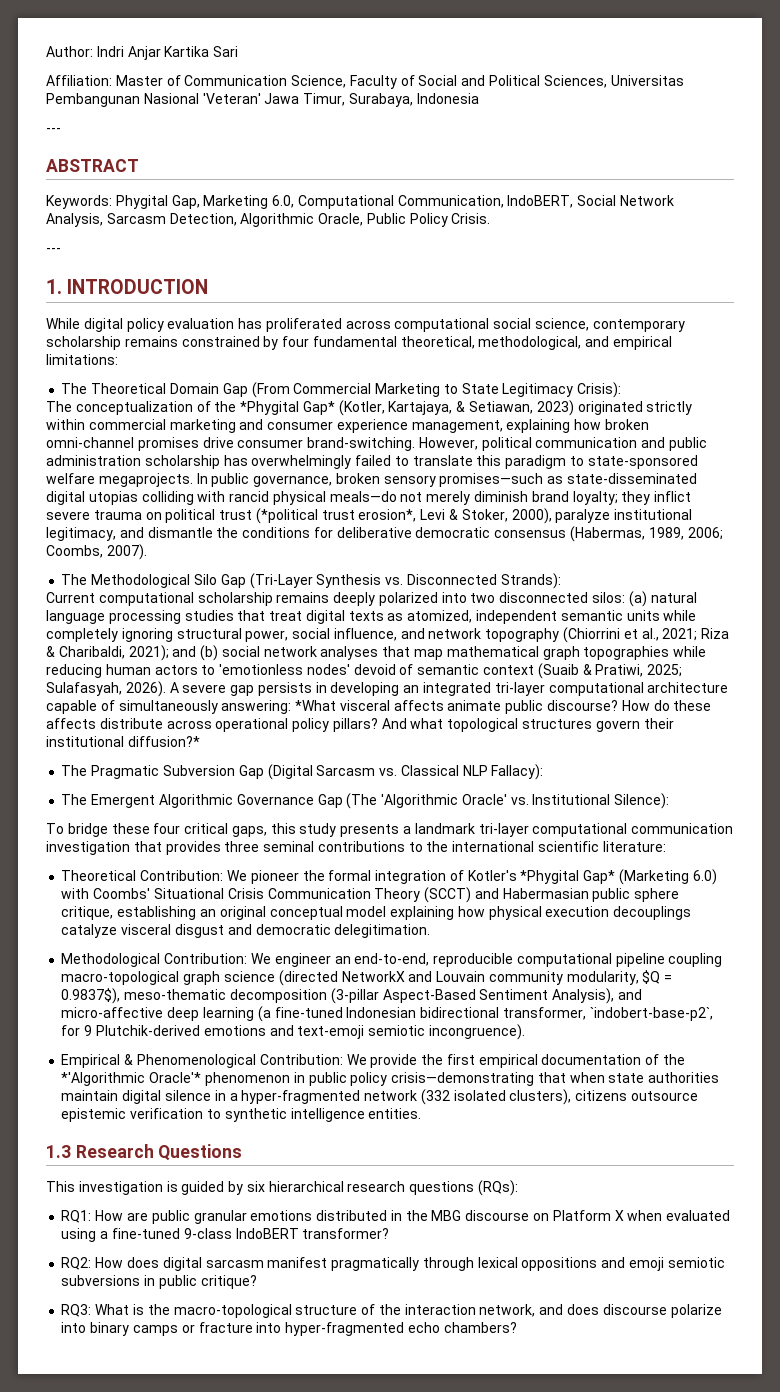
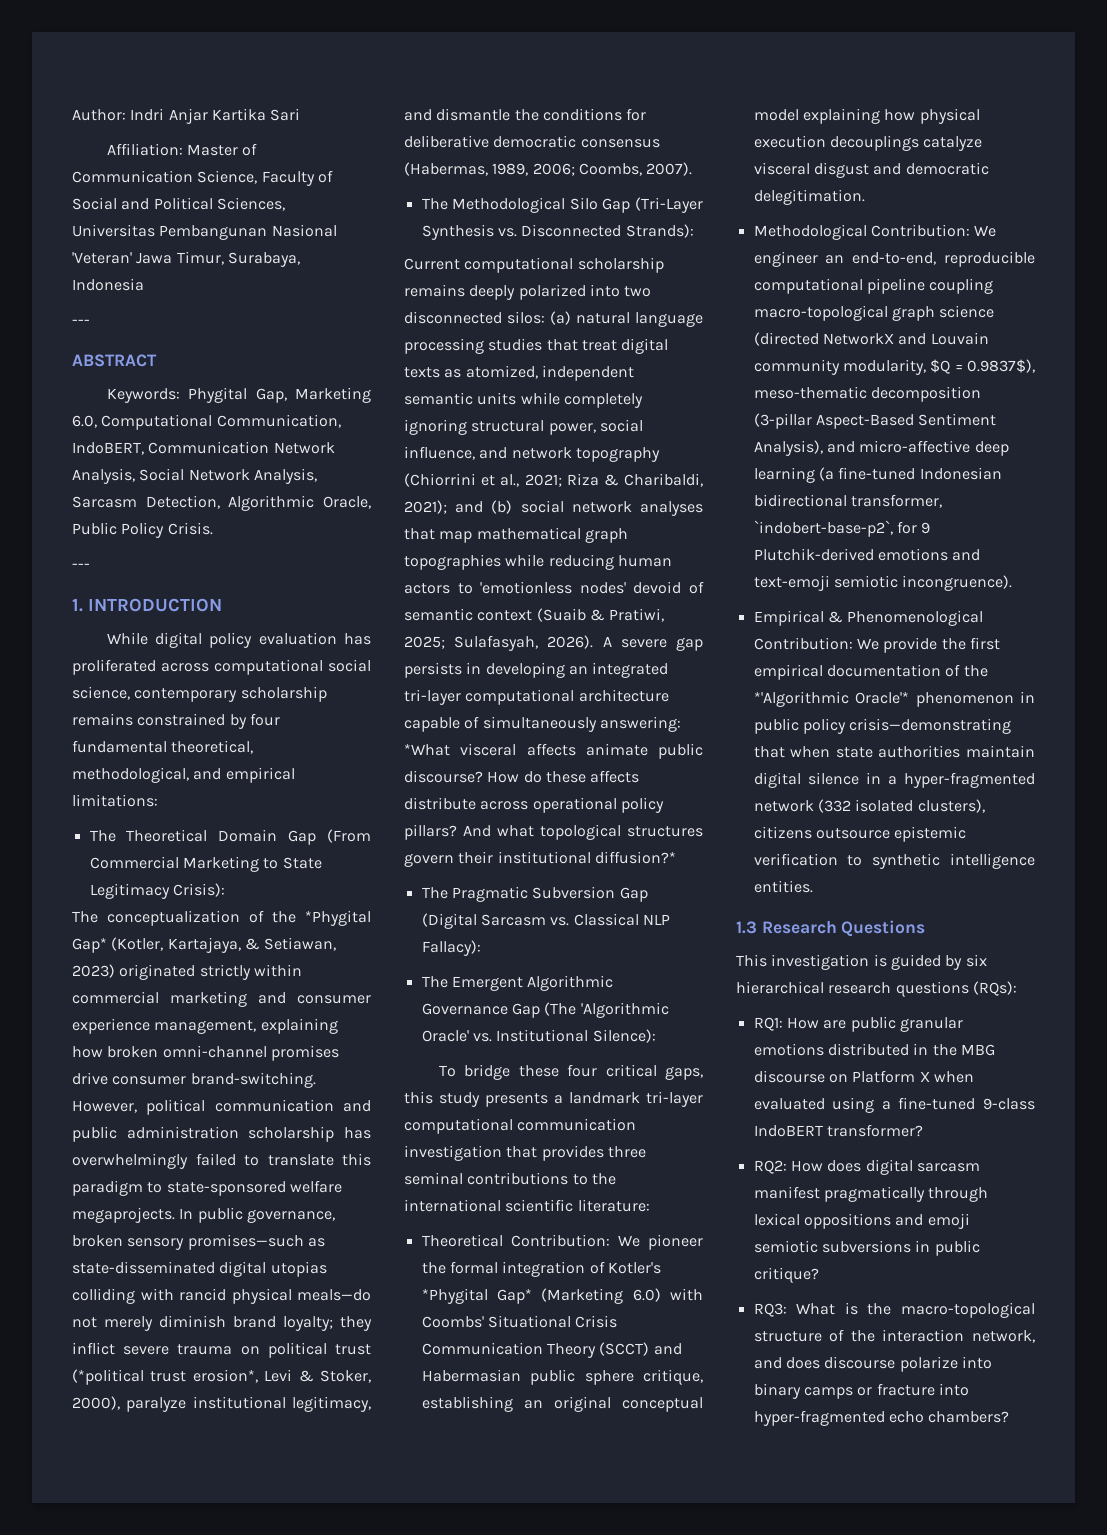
- Keywords: Phygital Gap, Marketing 6.0, Computational Communication, IndoBERT, Social Network Analysis, Sarcasm Detection, Algorithmic Oracle, Public Policy Crisis.
+ Keywords: Phygital Gap, Marketing 6.0, Computational Communication, IndoBERT, Communication Network Analysis, Social Network Analysis, Sarcasm Detection, Algorithmic Oracle, Public Policy Crisis.

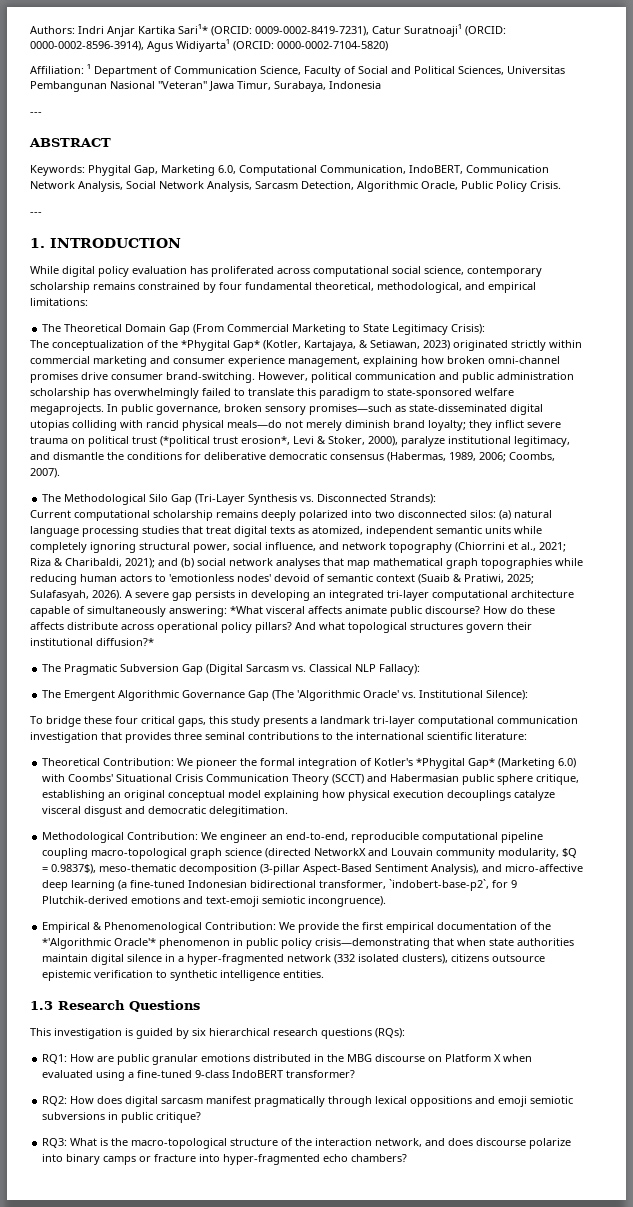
- Author: Indri Anjar Kartika Sari
+ Authors: Indri Anjar Kartika Sari¹* (ORCID: 0009-0002-8419-7231), Catur Suratnoaji¹ (ORCID: 0000-0002-8596-3914), Agus Widiyarta¹ (ORCID: 0000-0002-7104-5820)
- Affiliation: Master of Communication Science, Faculty of Social and Political Sciences, Universitas Pembangunan Nasional 'Veteran' Jawa Timur, Surabaya, Indonesia
+ Affiliation: ¹ Department of Communication Science, Faculty of Social and Political Sciences, Universitas Pembangunan Nasional "Veteran" Jawa Timur, Surabaya, Indonesia

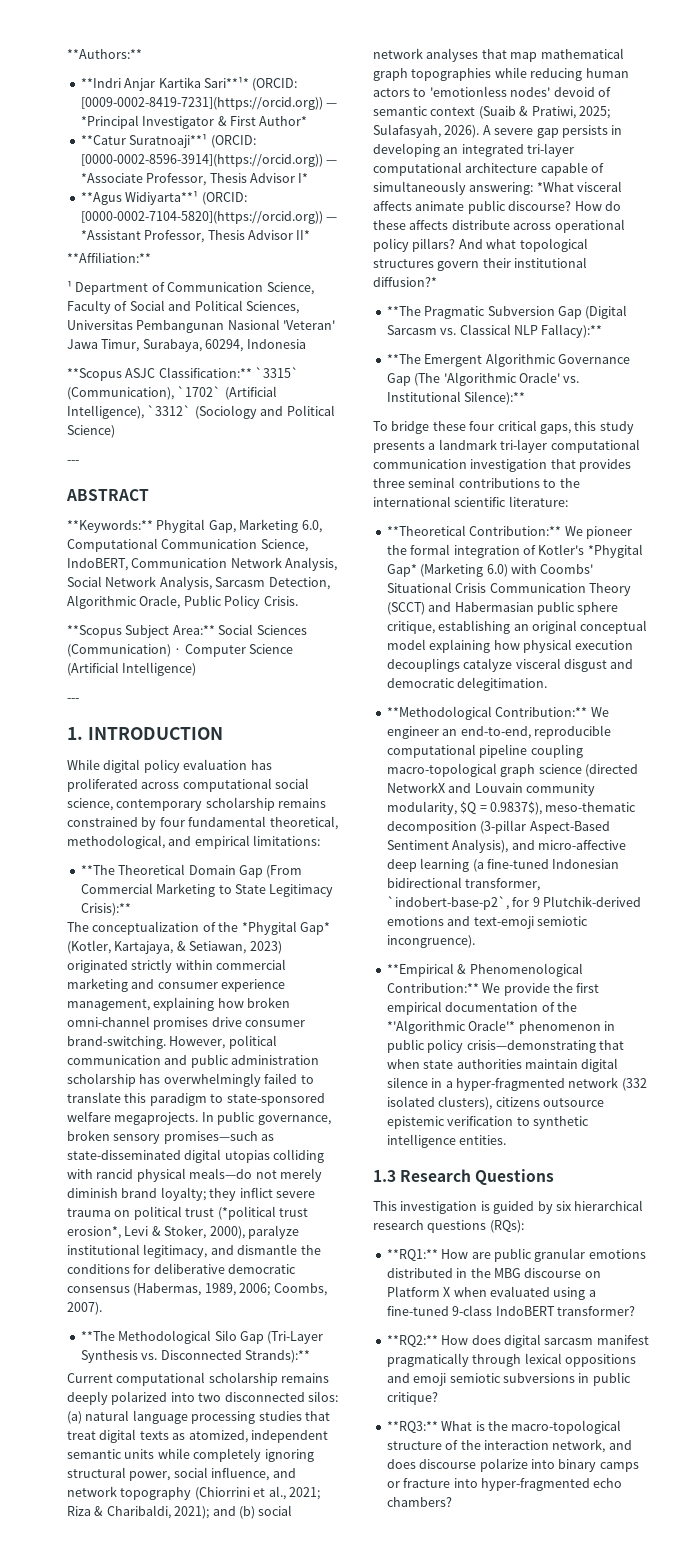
- Authors: Indri Anjar Kartika Sari¹* (ORCID: 0009-0002-8419-7231), Catur Suratnoaji¹ (ORCID: 0000-0002-8596-3914), Agus Widiyarta¹ (ORCID: 0000-0002-7104-5820)
- Affiliation: ¹ Department of Communication Science, Faculty of Social and Political Sciences, Universitas Pembangunan Nasional "Veteran" Jawa Timur, Surabaya, Indonesia
+ **Authors:**
+ **Indri Anjar Kartika Sari**¹* (ORCID: [0009-0002-8419-7231](https://orcid.org)) — *Principal Investigator & First Author*
+ **Catur Suratnoaji**¹ (ORCID: [0000-0002-8596-3914](https://orcid.org)) — *Associate Professor, Thesis Advisor I*
+ **Agus Widiyarta**¹ (ORCID: [0000-0002-7104-5820](https://orcid.org)) — *Assistant Professor, Thesis Advisor II*
+ **Affiliation:**
+ ¹ Department of Communication Science, Faculty of Social and Political Sciences, Universitas Pembangunan Nasional 'Veteran' Jawa Timur, Surabaya, 60294, Indonesia
+ **Scopus ASJC Classification:** `3315` (Communication), `1702` (Artificial Intelligence), `3312` (Sociology and Political Science)
- Keywords: Phygital Gap, Marketing 6.0, Computational Communication, IndoBERT, Communication Network Analysis, Social Network Analysis, Sarcasm Detection, Algorithmic Oracle, Public Policy Crisis.
+ **Keywords:** Phygital Gap, Marketing 6.0, Computational Communication Science, IndoBERT, Communication Network Analysis, Social Network Analysis, Sarcasm Detection, Algorithmic Oracle, Public Policy Crisis.
+ **Scopus Subject Area:** Social Sciences (Communication) · Computer Science (Artificial Intelligence)
- The Theoretical Domain Gap (From Commercial Marketing to State Legitimacy Crisis):
+ **The Theoretical Domain Gap (From Commercial Marketing to State Legitimacy Crisis):**
- The Methodological Silo Gap (Tri-Layer Synthesis vs. Disconnected Strands):
+ **The Methodological Silo Gap (Tri-Layer Synthesis vs. Disconnected Strands):**
- The Pragmatic Subversion Gap (Digital Sarcasm vs. Classical NLP Fallacy):
- The Emergent Algorithmic Governance Gap (The 'Algorithmic Oracle' vs. Institutional Silence):
+ **The Pragmatic Subversion Gap (Digital Sarcasm vs. Classical NLP Fallacy):**
+ **The Emergent Algorithmic Governance Gap (The 'Algorithmic Oracle' vs. Institutional Silence):**
- Theoretical Contribution: We pioneer the formal integration of Kotler's *Phygital Gap* (Marketing 6.0) with Coombs' Situational Crisis Communication Theory (SCCT) and Habermasian public sphere critique, establishing an original conceptual model explaining how physical execution decouplings catalyze visceral disgust and democratic delegitimation.
+ **Theoretical Contribution:** We pioneer the formal integration of Kotler's *Phygital Gap* (Marketing 6.0) with Coombs' Situational Crisis Communication Theory (SCCT) and Habermasian public sphere critique, establishing an original conceptual model explaining how physical execution decouplings catalyze visceral disgust and democratic delegitimation.
- Methodological Contribution: We engineer an end-to-end, reproducible computational pipeline coupling macro-topological graph science (directed NetworkX and Louvain community modularity, $Q = 0.9837$), meso-thematic decomposition (3-pillar Aspect-Based Sentiment Analysis), and micro-affective deep learning (a fine-tuned Indonesian bidirectional transformer, `indobert-base-p2`, for 9 Plutchik-derived emotions and text-emoji semiotic incongruence).
+ **Methodological Contribution:** We engineer an end-to-end, reproducible computational pipeline coupling macro-topological graph science (directed NetworkX and Louvain community modularity, $Q = 0.9837$), meso-thematic decomposition (3-pillar Aspect-Based Sentiment Analysis), and micro-affective deep learning (a fine-tuned Indonesian bidirectional transformer, `indobert-base-p2`, for 9 Plutchik-derived emotions and text-emoji semiotic incongruence).
- Empirical & Phenomenological Contribution: We provide the first empirical documentation of the *'Algorithmic Oracle'* phenomenon in public policy crisis—demonstrating that when state authorities maintain digital silence in a hyper-fragmented network (332 isolated clusters), citizens outsource epistemic verification to synthetic intelligence entities.
+ **Empirical & Phenomenological Contribution:** We provide the first empirical documentation of the *'Algorithmic Oracle'* phenomenon in public policy crisis—demonstrating that when state authorities maintain digital silence in a hyper-fragmented network (332 isolated clusters), citizens outsource epistemic verification to synthetic intelligence entities.
- RQ1: How are public granular emotions distributed in the MBG discourse on Platform X when evaluated using a fine-tuned 9-class IndoBERT transformer?
+ **RQ1:** How are public granular emotions distributed in the MBG discourse on Platform X when evaluated using a fine-tuned 9-class IndoBERT transformer?
- RQ2: How does digital sarcasm manifest pragmatically through lexical oppositions and emoji semiotic subversions in public critique?
+ **RQ2:** How does digital sarcasm manifest pragmatically through lexical oppositions and emoji semiotic subversions in public critique?
- RQ3: What is the macro-topological structure of the interaction network, and does discourse polarize into binary camps or fracture into hyper-fragmented echo chambers?
+ **RQ3:** What is the macro-topological structure of the interaction network, and does discourse polarize into binary camps or fracture into hyper-fragmented echo chambers?

